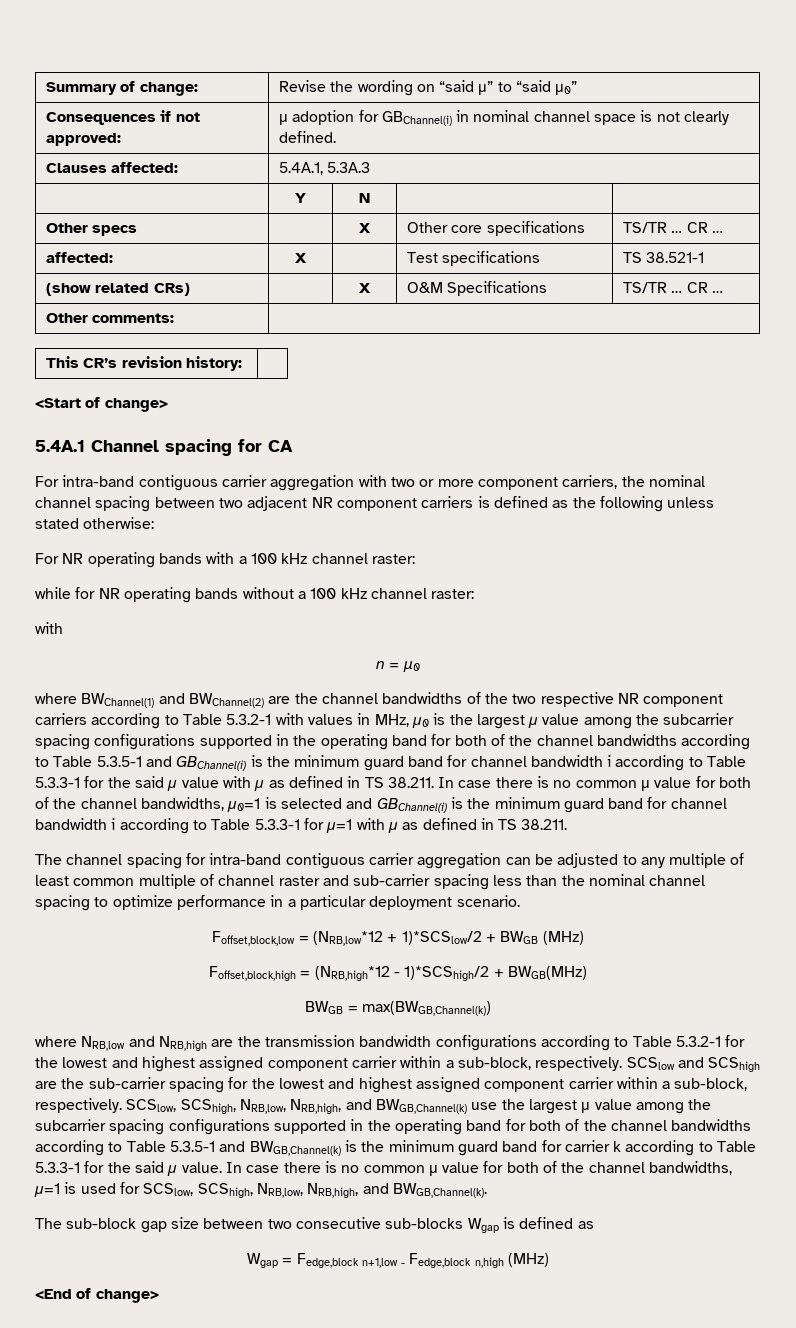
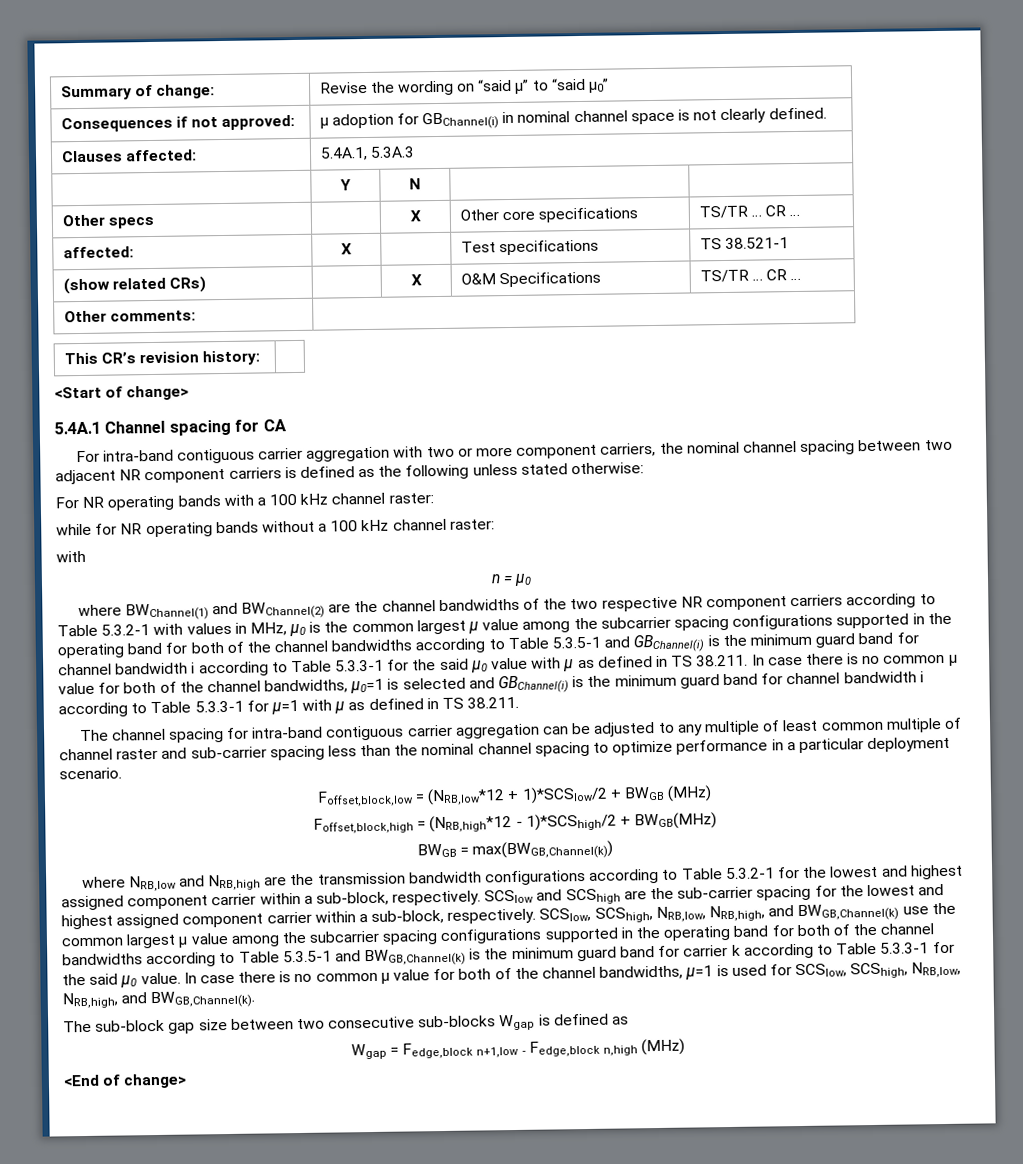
- where BWChannel(1) and BWChannel(2) are the channel bandwidths of the two respective NR component carriers according to Table 5.3.2-1 with values in MHz, μ0 is the largest μ value among the subcarrier spacing configurations supported in the operating band for both of the channel bandwidths according to Table 5.3.5-1 and GBChannel(i) is the minimum guard band for channel bandwidth i according to Table 5.3.3-1 for the said μ value with μ as defined in TS 38.211. In case there is no common μ value for both of the channel bandwidths, μ0=1 is selected and GBChannel(i) is the minimum guard band for channel bandwidth i according to Table 5.3.3-1 for μ=1 with μ as defined in TS 38.211.
+ where BWChannel(1) and BWChannel(2) are the channel bandwidths of the two respective NR component carriers according to Table 5.3.2-1 with values in MHz, μ0 is the common largest μ value among the subcarrier spacing configurations supported in the operating band for both of the channel bandwidths according to Table 5.3.5-1 and GBChannel(i) is the minimum guard band for channel bandwidth i according to Table 5.3.3-1 for the said μ0 value with μ as defined in TS 38.211. In case there is no common μ value for both of the channel bandwidths, μ0=1 is selected and GBChannel(i) is the minimum guard band for channel bandwidth i according to Table 5.3.3-1 for μ=1 with μ as defined in TS 38.211.
- SCSlow, SCShigh, NRB,low, NRB,high, and BWGB,Channel(k) use the largest μ value among the subcarrier spacing configurations supported in the operating band for both of the channel bandwidths according to Table 5.3.5-1 and BWGB,Channel(k) is the minimum guard band for carrier k according to Table 5.3.3-1 for the said μ value.
+ SCSlow, SCShigh, NRB,low, NRB,high, and BWGB,Channel(k) use the common largest μ value among the subcarrier spacing configurations supported in the operating band for both of the channel bandwidths according to Table 5.3.5-1 and BWGB,Channel(k) is the minimum guard band for carrier k according to Table 5.3.3-1 for the said μ0 value.

